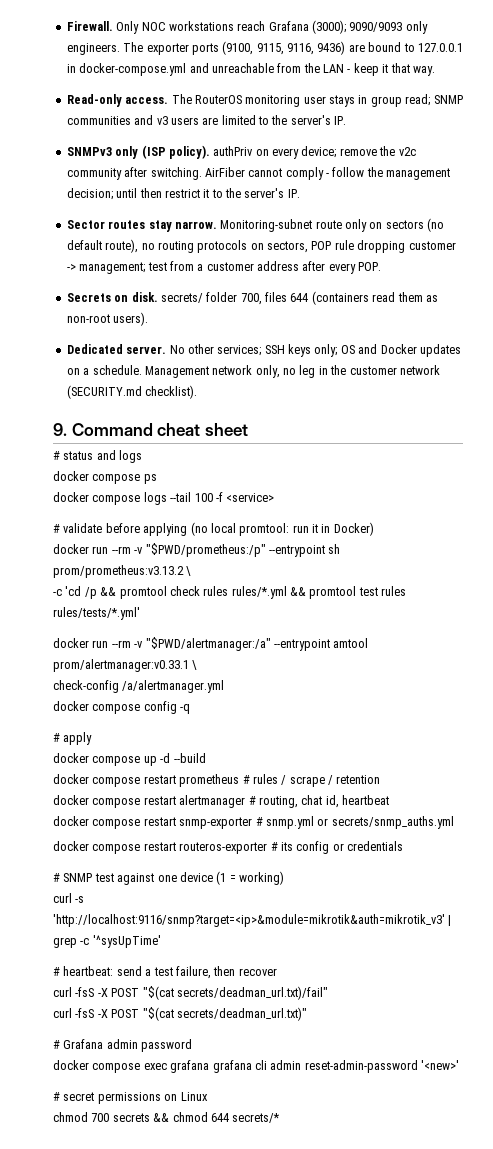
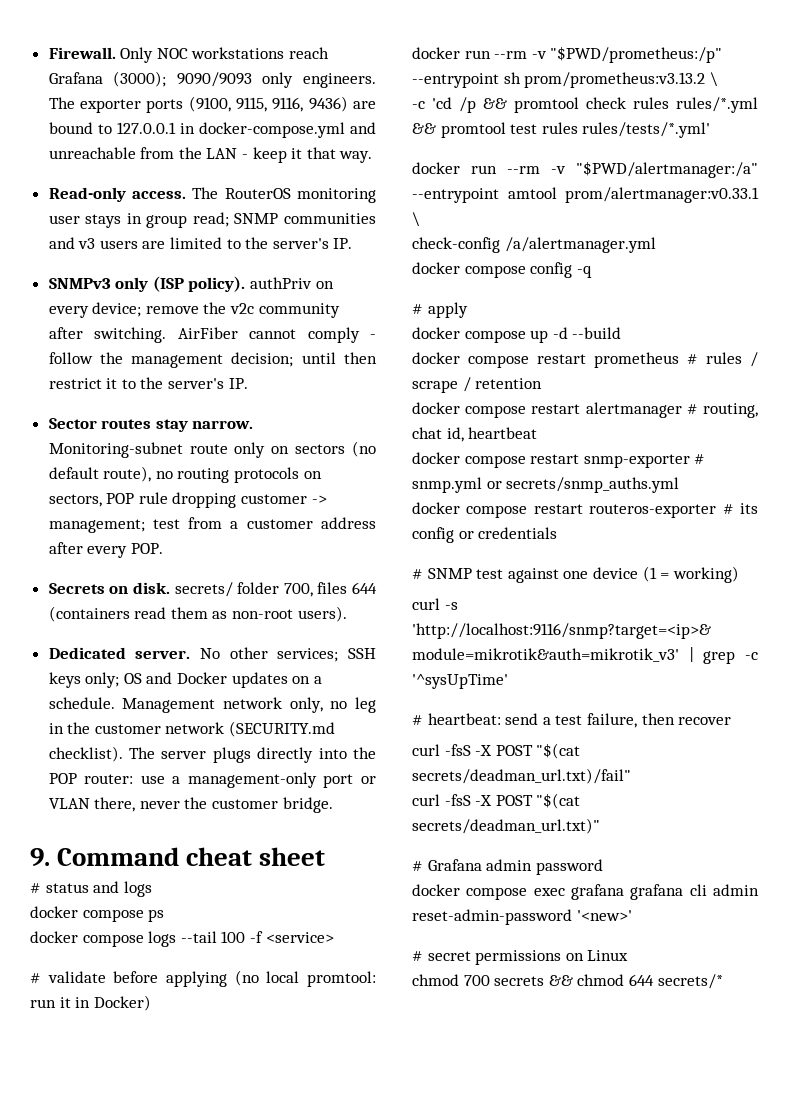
+ The server plugs directly into the POP router: use a management-only port or VLAN there, never the customer bridge.

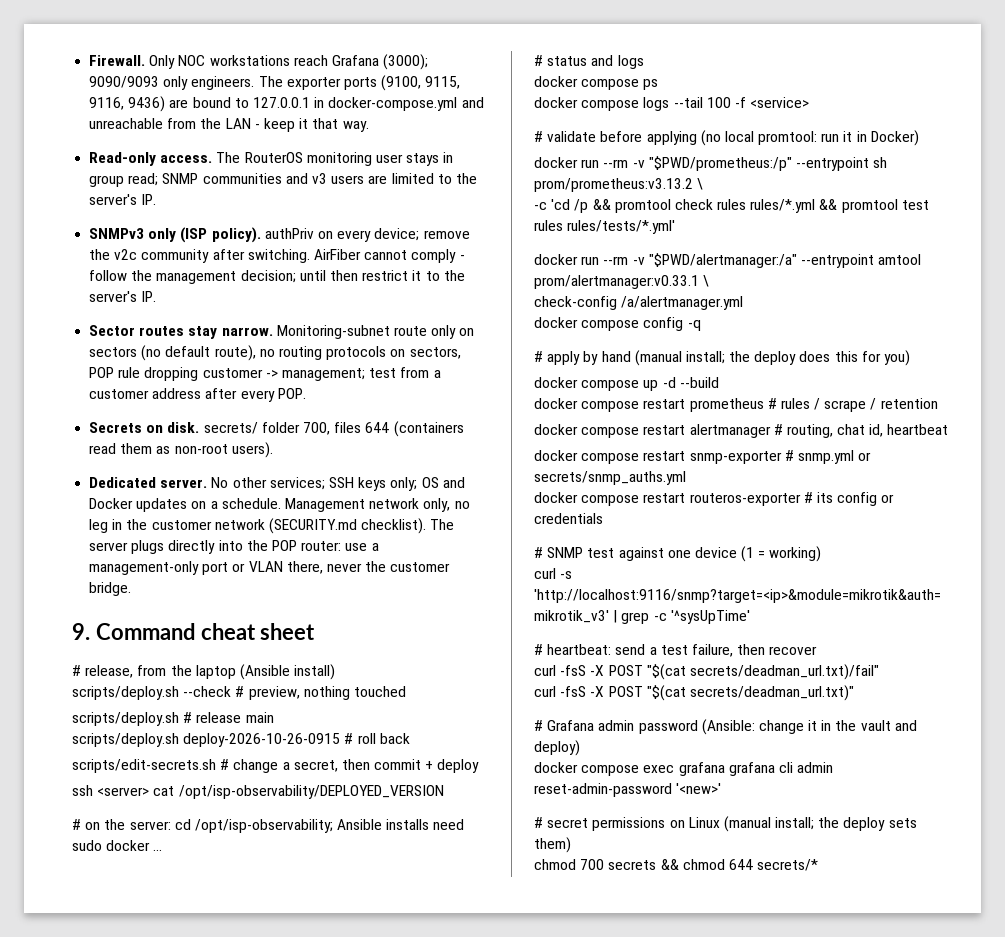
+ # release, from the laptop (Ansible install)
+ scripts/deploy.sh --check # preview, nothing touched
+ scripts/deploy.sh # release main
+ scripts/deploy.sh deploy-2026-10-26-0915 # roll back
+ scripts/edit-secrets.sh # change a secret, then commit + deploy
+ ssh <server> cat /opt/isp-observability/DEPLOYED_VERSION
+ # on the server: cd /opt/isp-observability; Ansible installs need sudo docker ...
- # apply
+ # apply by hand (manual install; the deploy does this for you)
- # Grafana admin password
+ # Grafana admin password (Ansible: change it in the vault and deploy)
- # secret permissions on Linux
+ # secret permissions on Linux (manual install; the deploy sets them)

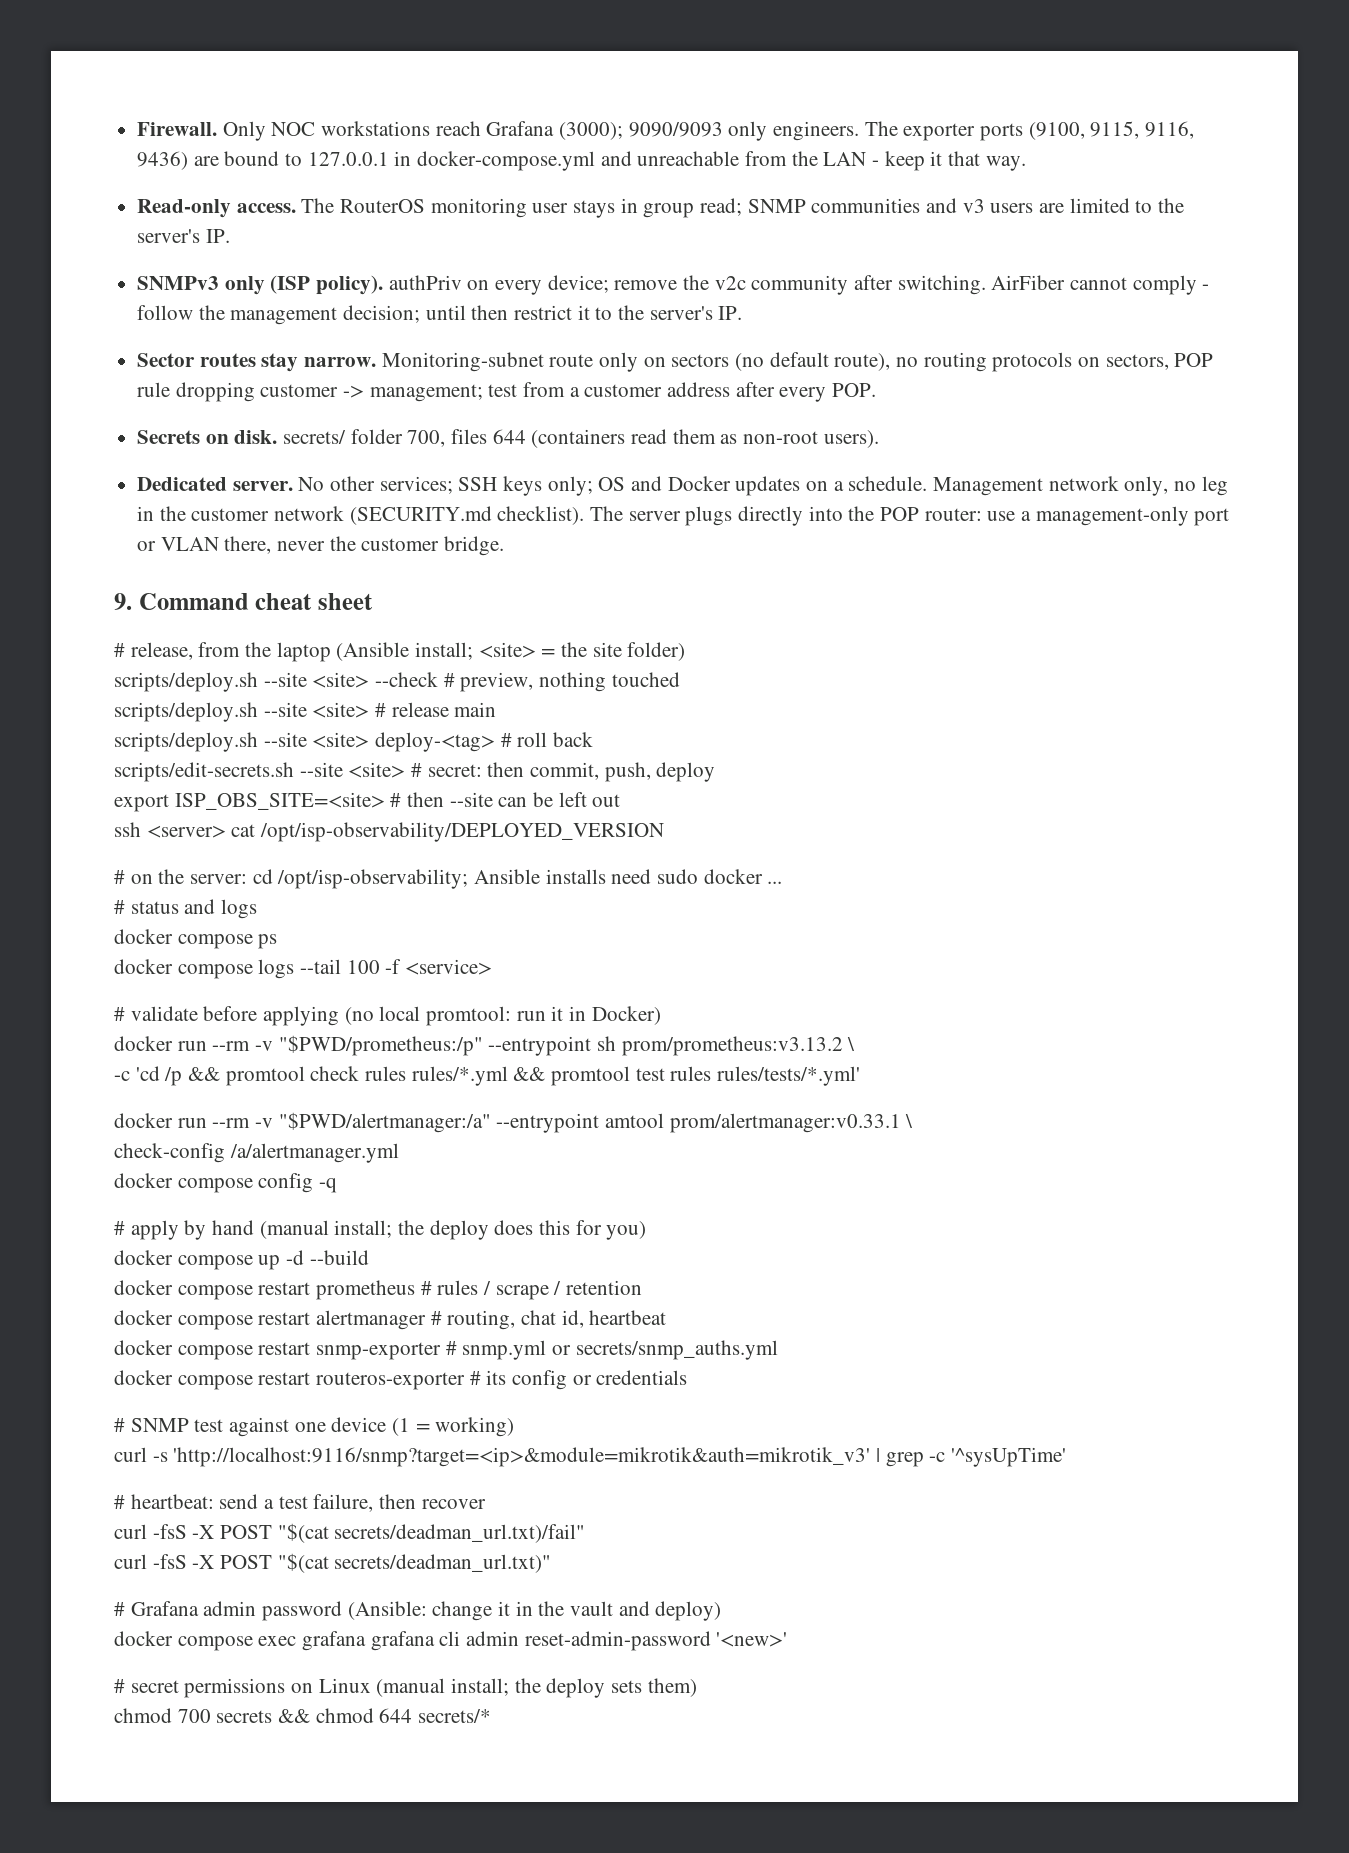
- # release, from the laptop (Ansible install)
- scripts/deploy.sh --check # preview, nothing touched
+ # release, from the laptop (Ansible install; <site> = the site folder)
+ scripts/deploy.sh --site <site> --check # preview, nothing touched
- scripts/deploy.sh # release main
+ scripts/deploy.sh --site <site> # release main
- scripts/deploy.sh deploy-2026-10-26-0915 # roll back
+ scripts/deploy.sh --site <site> deploy-<tag> # roll back
- scripts/edit-secrets.sh # change a secret, then commit + deploy
+ scripts/edit-secrets.sh --site <site> # secret: then commit, push, deploy
+ export ISP_OBS_SITE=<site> # then --site can be left out

